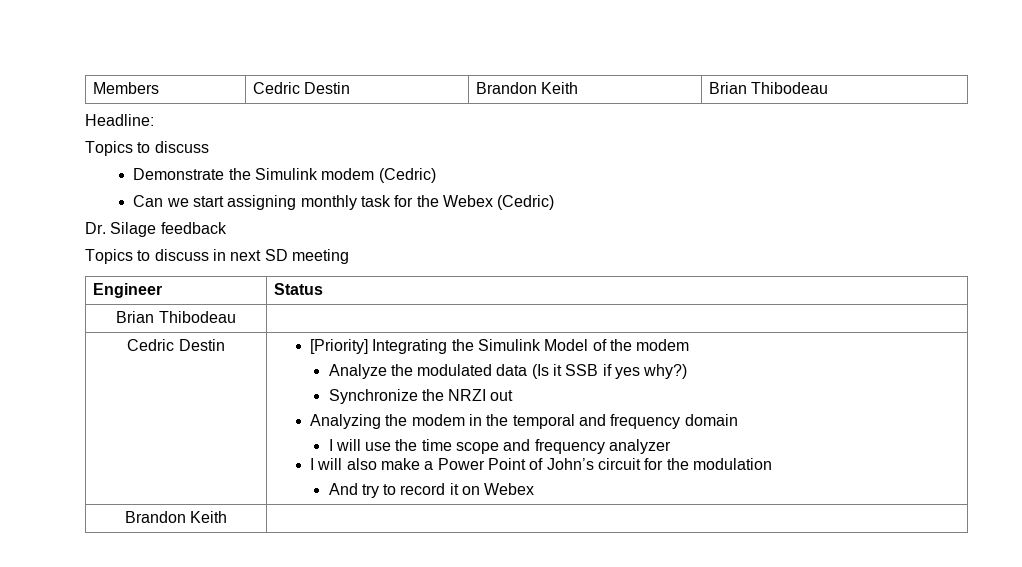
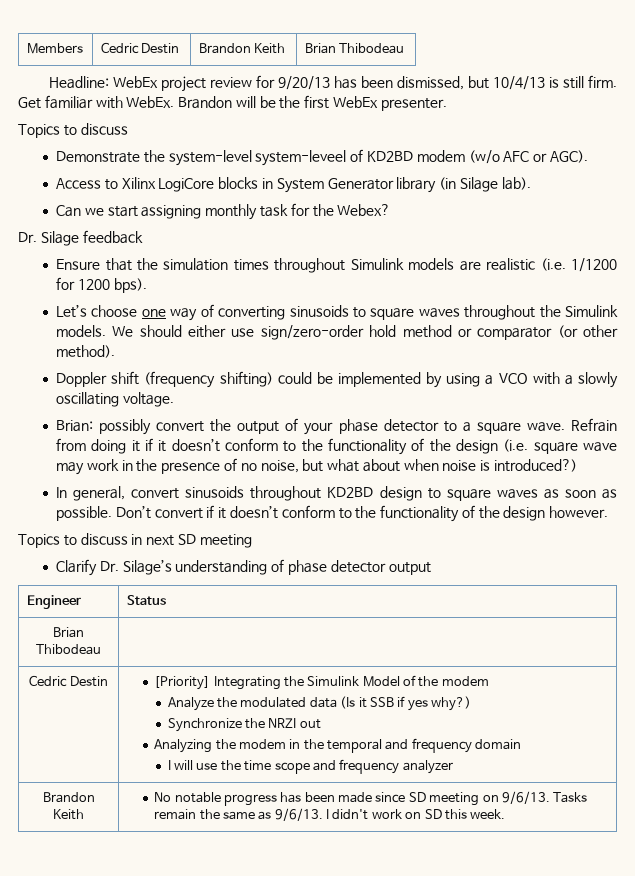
- Headline:
+ Headline: WebEx project review for 9/20/13 has been dismissed, but 10/4/13 is still firm. Get familiar with WebEx. Brandon will be the first WebEx presenter.
- Demonstrate the Simulink modem (Cedric)
+ Demonstrate the system-level system-leveel of KD2BD modem (w/o AFC or AGC).
+ Access to Xilinx LogiCore blocks in System Generator library (in Silage lab).
- Can we start assigning monthly task for the Webex (Cedric)
+ Can we start assigning monthly task for the Webex?
+ Ensure that the simulation times throughout Simulink models are realistic (i.e. 1/1200 for 1200 bps).
+ Let’s choose one way of converting sinusoids to square waves throughout the Simulink models. We should either use sign/zero-order hold method or comparator (or other method).
+ Doppler shift (frequency shifting) could be implemented by using a VCO with a slowly oscillating voltage.
+ Brian: possibly convert the output of your phase detector to a square wave. Refrain from doing it if it doesn’t conform to the functionality of the design (i.e. square wave may work in the presence of no noise, but what about when noise is introduced?)
+ In general, convert sinusoids throughout KD2BD design to square waves as soon as possible. Don’t convert if it doesn’t conform to the functionality of the design however.
+ Clarify Dr. Silage’s understanding of phase detector output
- I will also make a Power Point of John’s circuit for the modulation
- And try to record it on Webex
- Brandon Keith |
+ Brandon Keith | No notable progress has been made since SD meeting on 9/6/13. Tasks remain the same as 9/6/13. I didn't work on SD this week.

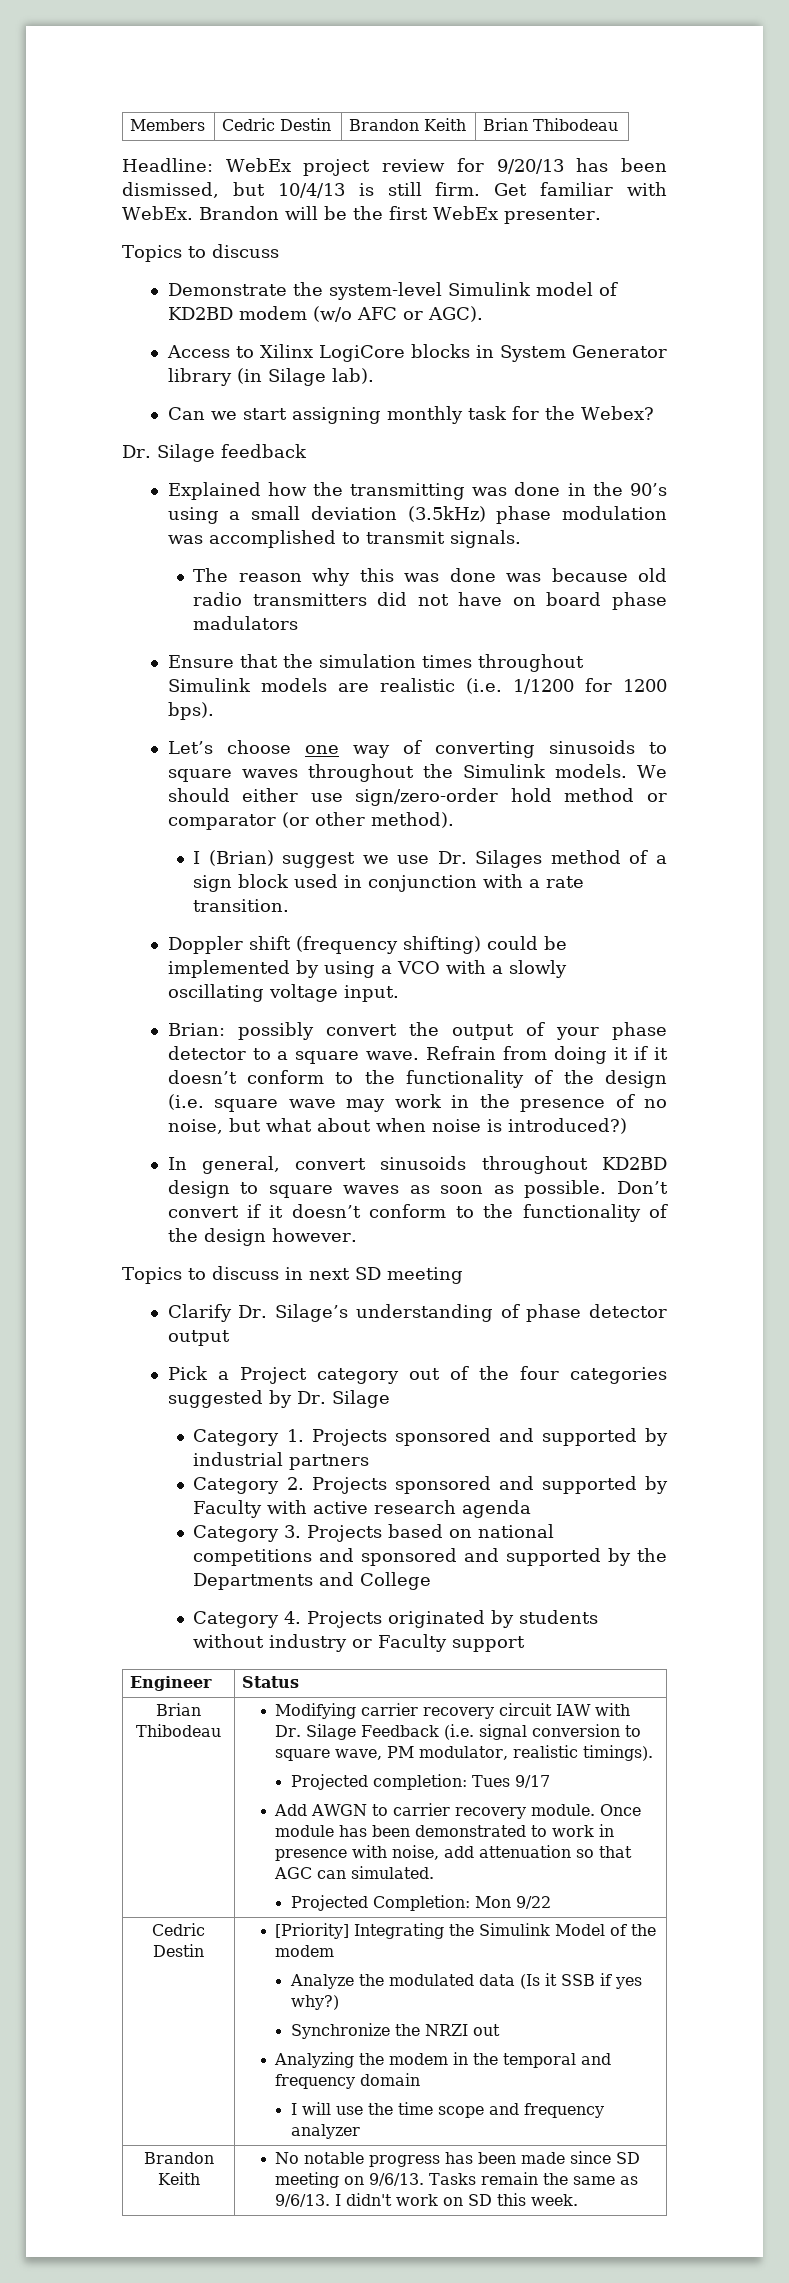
- Demonstrate the system-level system-leveel of KD2BD modem (w/o AFC or AGC).
+ Demonstrate the system-level Simulink model of KD2BD modem (w/o AFC or AGC).
+ Explained how the transmitting was done in the 90’s using a small deviation (3.5kHz) phase modulation was accomplished to transmit signals.
+ The reason why this was done was because old radio transmitters did not have on board phase madulators
+ I (Brian) suggest we use Dr. Silages method of a sign block used in conjunction with a rate transition.
- Doppler shift (frequency shifting) could be implemented by using a VCO with a slowly oscillating voltage.
+ Doppler shift (frequency shifting) could be implemented by using a VCO with a slowly oscillating voltage input.
+ Pick a Project category out of the four categories suggested by Dr. Silage
+ Category 1. Projects sponsored and supported by industrial partners
+ Category 2. Projects sponsored and supported by Faculty with active research agenda
+ Category 3. Projects based on national competitions and sponsored and supported by the Departments and College
+ Category 4. Projects originated by students without industry or Faculty support
  Engineer | Status
- Brian Thibodeau |
+ Brian Thibodeau | Modifying carrier recovery circuit IAW with Dr. Silage Feedback (i.e. signal conversion to square wave, PM modulator, realistic timings).
+ Projected completion: Tues 9/17
+ Add AWGN to carrier recovery module. Once module has been demonstrated to work in presence with noise, add attenuation so that AGC can simulated.
+ Projected Completion: Mon 9/22

